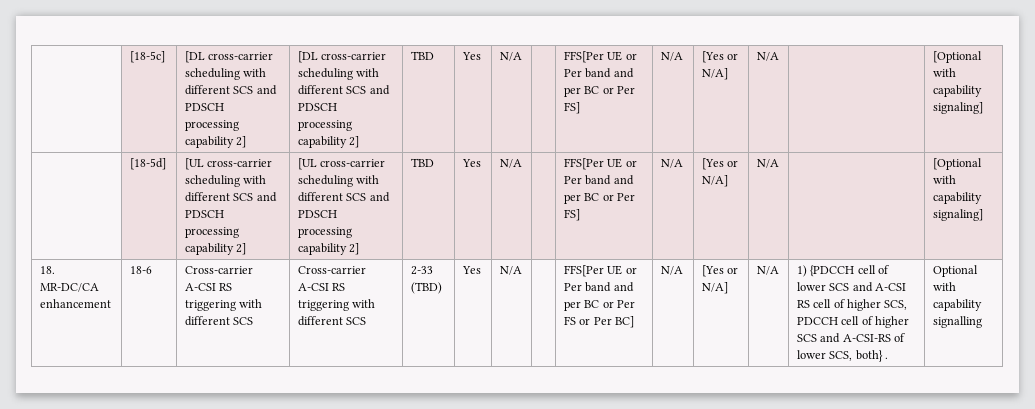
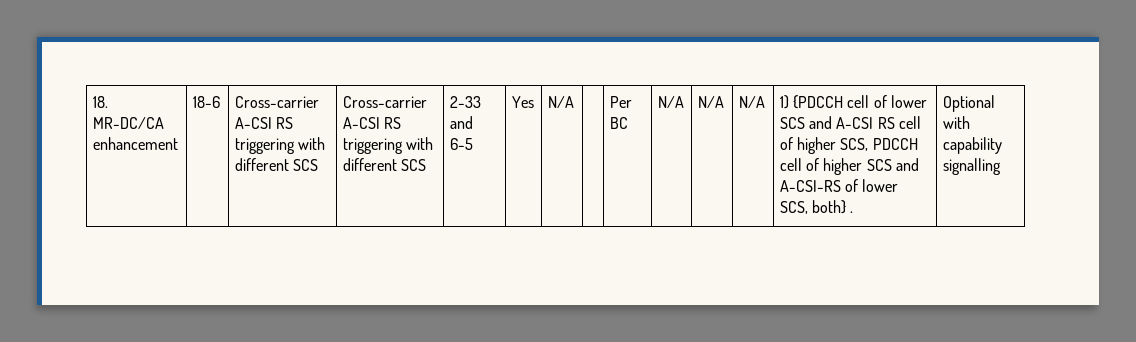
- [18-5c] | [DL cross-carrier scheduling with different SCS and PDSCH processing capability 2] | [DL cross-carrier scheduling with different SCS and PDSCH processing capability 2] | TBD | Yes | N/A | | FFS[Per UE or Per band and per BC or Per FS] | N/A | [Yes or N/A] | N/A | | [Optional with capability signaling]
- | [18-5d] | [UL cross-carrier scheduling with different SCS and PDSCH processing capability 2] | [UL cross-carrier scheduling with different SCS and PDSCH processing capability 2] | TBD | Yes | N/A | | FFS[Per UE or Per band and per BC or Per FS] | N/A | [Yes or N/A] | N/A | | [Optional with capability signaling]
- 2-33 (TBD) | Yes | N/A | | FFS[Per UE or Per band and per BC or Per FS or Per BC] | N/A | [Yes or N/A]
+ 2-33 and 6-5 | Yes | N/A | | Per BC | N/A | N/A

